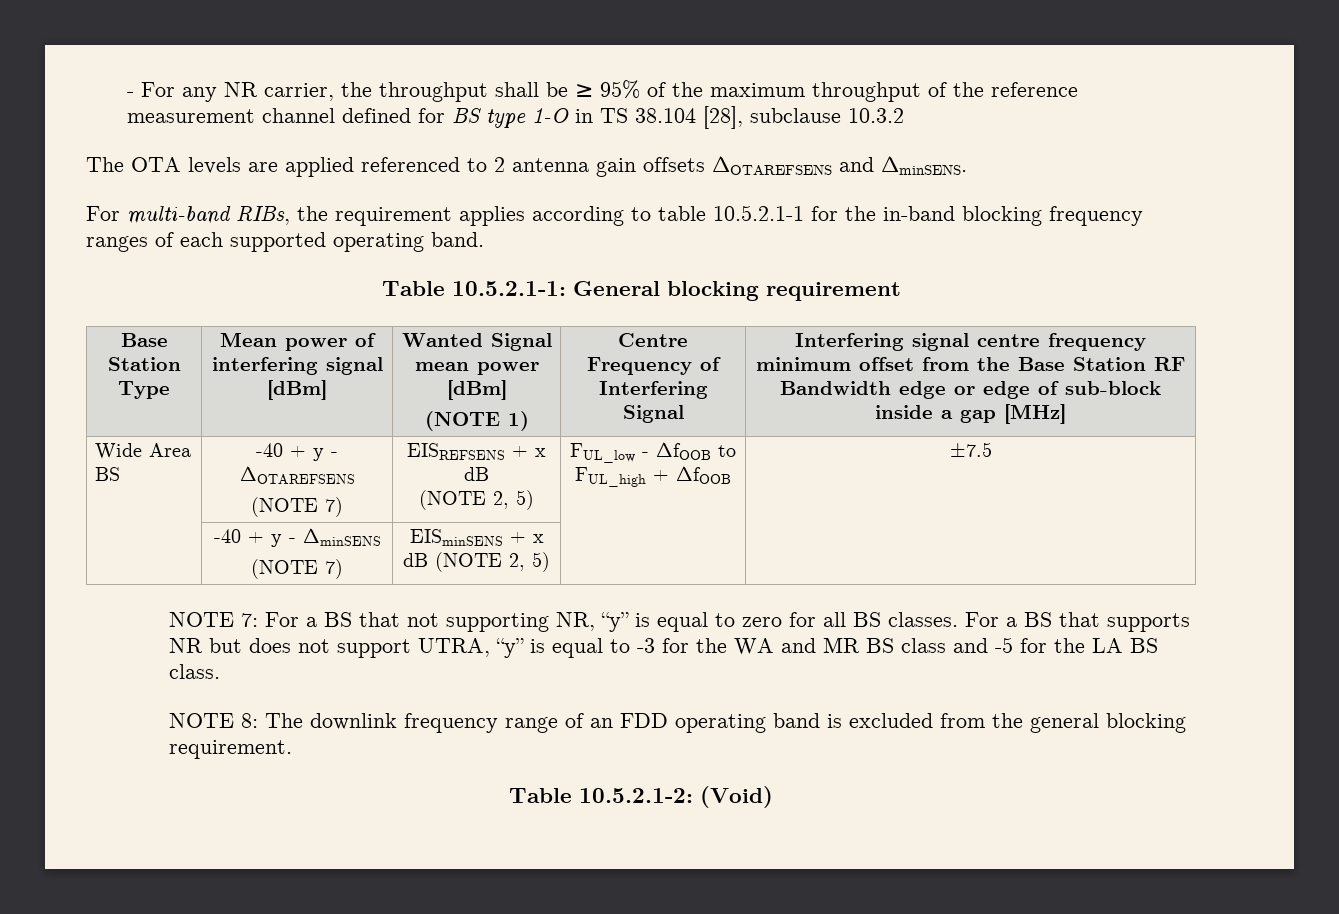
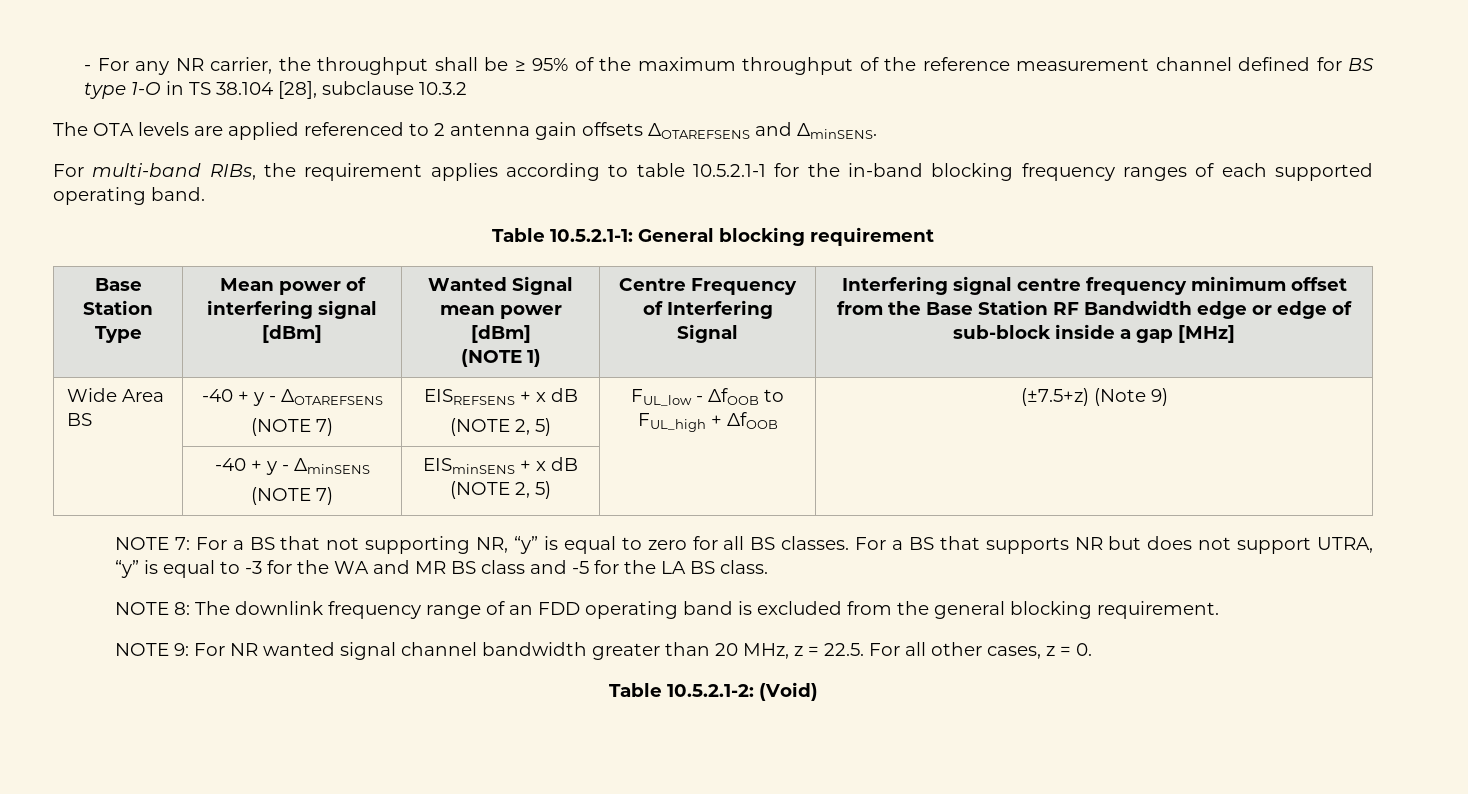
  Wide Area BS | -40 + y - ΔOTAREFSENS
  (NOTE 7) | EISREFSENS + x dB
- (NOTE 2, 5) | FUL_low - ΔfOOB to FUL_high + ΔfOOB | ±7.5
+ (NOTE 2, 5) | FUL_low - ΔfOOB to FUL_high + ΔfOOB | (±7.5+z) (Note 9)
+ NOTE 9: For NR wanted signal channel bandwidth greater than 20 MHz, z = 22.5. For all other cases, z = 0.

